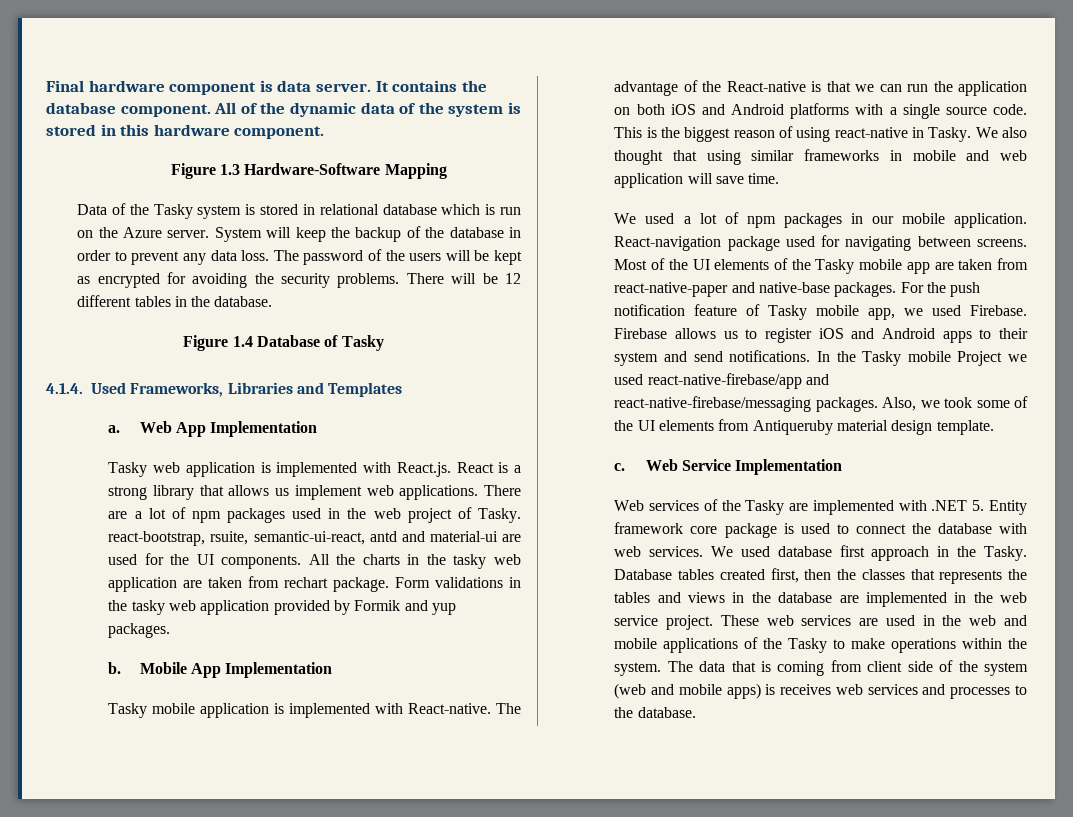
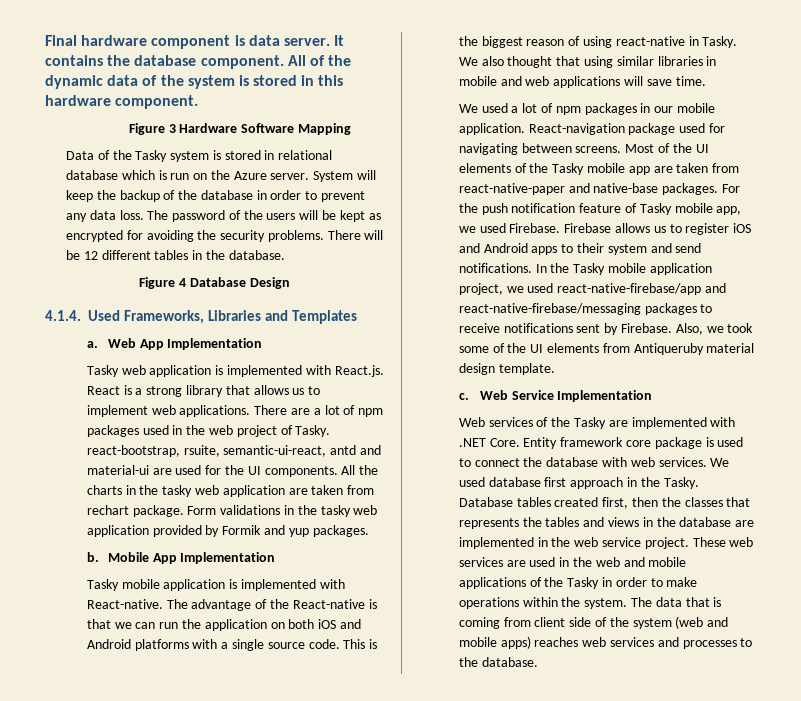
- Figure 1.3 Hardware-Software Mapping
+ Figure 3 Hardware Software Mapping
- Figure 1.4 Database of Tasky
+ Figure 4 Database Design
- Tasky web application is implemented with React.js. React is a strong library that allows us implement web applications.
+ Tasky web application is implemented with React.js. React is a strong library that allows us to implement web applications.
- We also thought that using similar frameworks in mobile and web application will save time.
+ We also thought that using similar libraries in mobile and web applications will save time.
- In the Tasky mobile Project we used react-native-firebase/app and react-native-firebase/messaging packages.
+ In the Tasky mobile application project, we used react-native-firebase/app and react-native-firebase/messaging packages to receive notifications sent by Firebase.
- Web services of the Tasky are implemented with .NET 5. Entity framework core package is used to connect the database with web services.
+ Web services of the Tasky are implemented with .NET Core. Entity framework core package is used to connect the database with web services.
- These web services are used in the web and mobile applications of the Tasky to make operations within the system.
+ These web services are used in the web and mobile applications of the Tasky in order to make operations within the system.
- The data that is coming from client side of the system (web and mobile apps) is receives web services and processes to the database.
+ The data that is coming from client side of the system (web and mobile apps) reaches web services and processes to the database.

